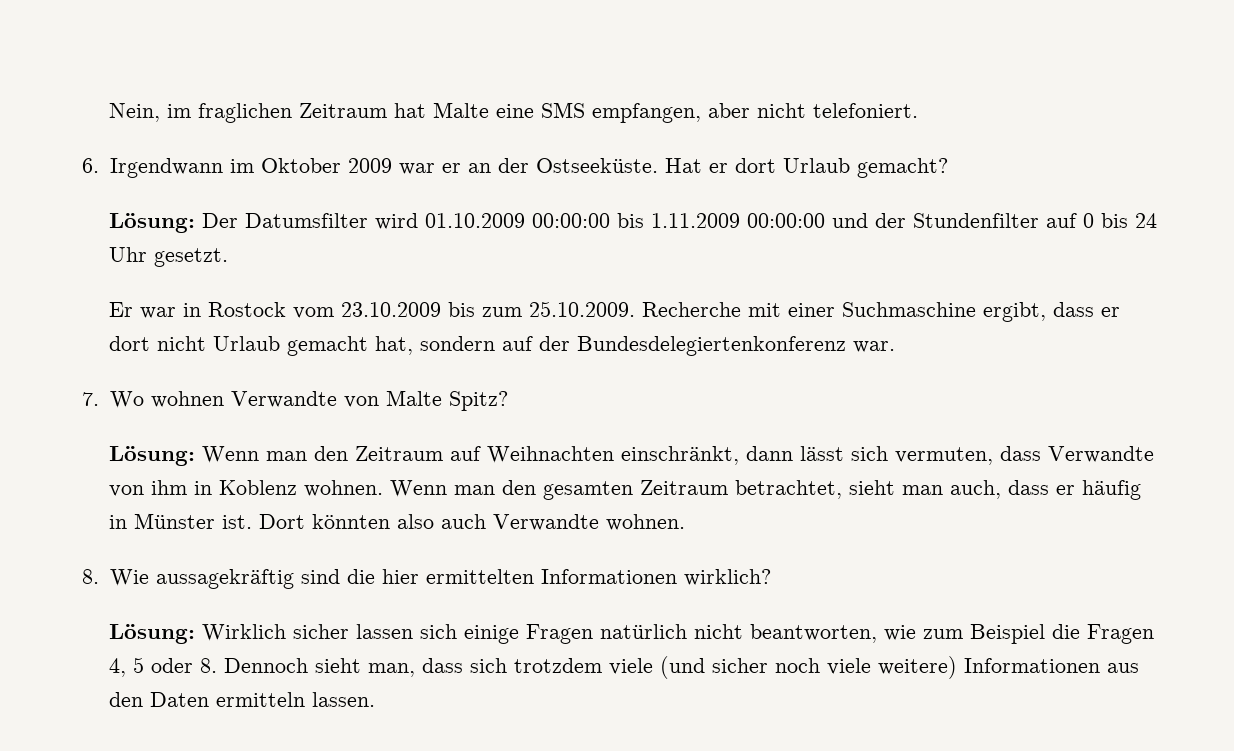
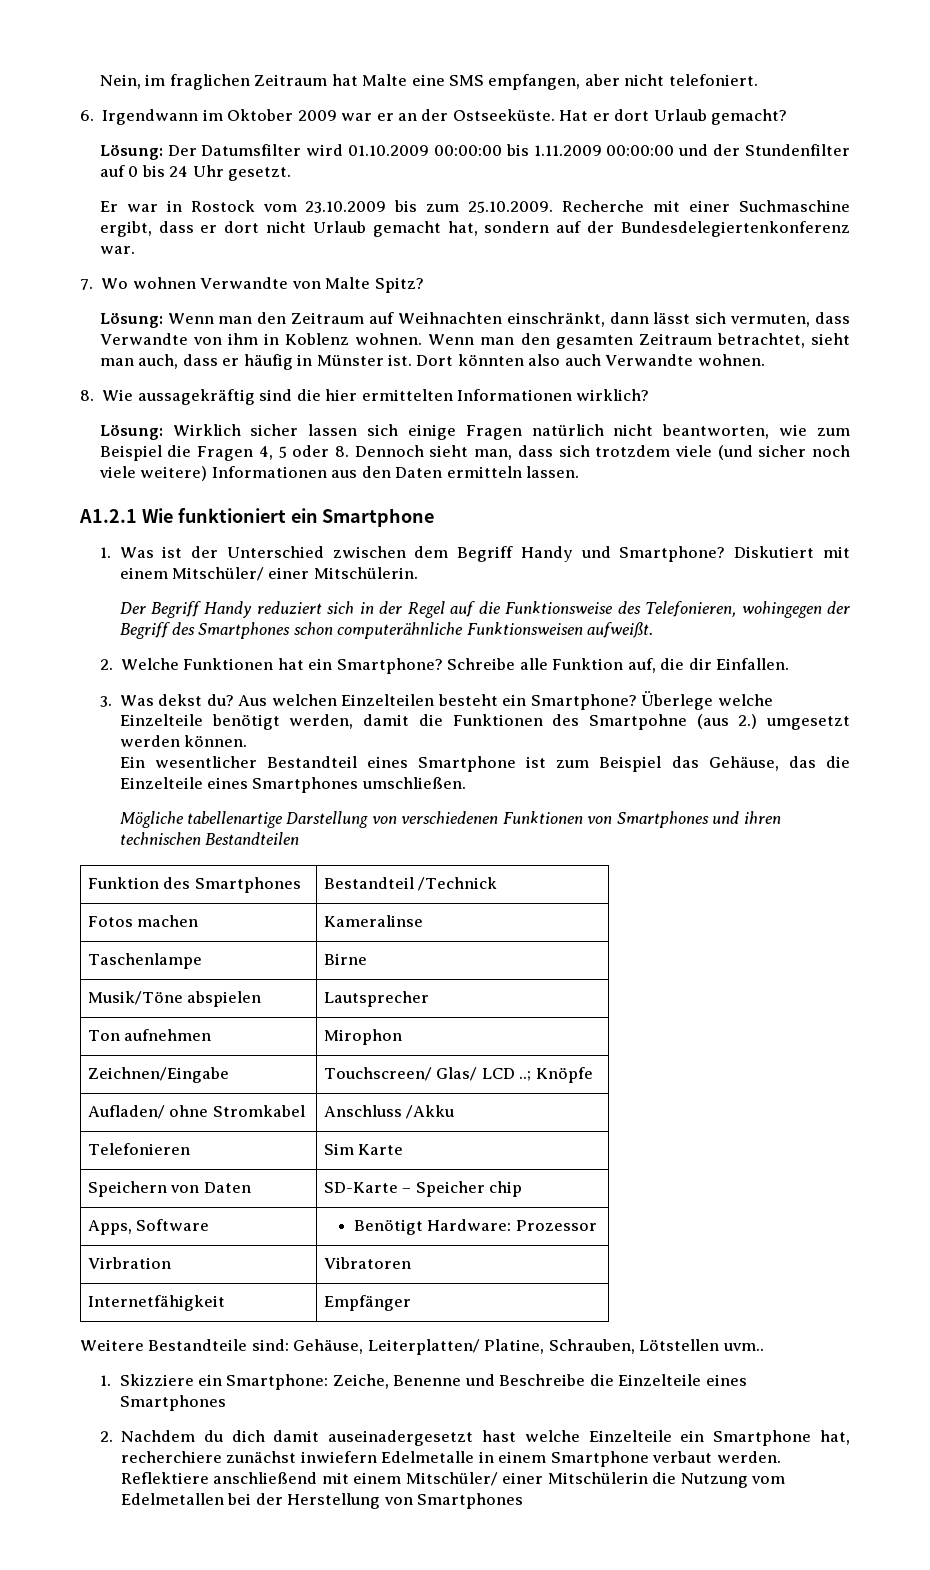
+ A1.2.1 Wie funktioniert ein Smartphone
+ 1. Was ist der Unterschied zwischen dem Begriff Handy und Smartphone? Diskutiert mit einem Mitschüler/ einer Mitschülerin.
+ Der Begriff Handy reduziert sich in der Regel auf die Funktionsweise des Telefonieren, wohingegen der Begriff des Smartphones schon computerähnliche Funktionsweisen aufweißt.
+ 2. Welche Funktionen hat ein Smartphone? Schreibe alle Funktion auf, die dir Einfallen.
+ 3. Was dekst du? Aus welchen Einzelteilen besteht ein Smartphone? Überlege welche Einzelteile benötigt werden, damit die Funktionen des Smartpohne (aus 2.) umgesetzt werden können.
+ Ein wesentlicher Bestandteil eines Smartphone ist zum Beispiel das Gehäuse, das die Einzelteile eines Smartphones umschließen.
+ Mögliche tabellenartige Darstellung von verschiedenen Funktionen von Smartphones und ihren technischen Bestandteilen
+ Funktion des Smartphones | Bestandteil /Technick
+ Fotos machen | Kameralinse
+ Taschenlampe | Birne
+ Musik/Töne abspielen | Lautsprecher
+ Ton aufnehmen | Mirophon
+ Zeichnen/Eingabe | Touchscreen/ Glas/ LCD ..; Knöpfe
+ Aufladen/ ohne Stromkabel | Anschluss /Akku
+ Telefonieren | Sim Karte
+ Speichern von Daten | SD-Karte – Speicher chip
+ Apps, Software | Benötigt Hardware: Prozessor
+ Virbration | Vibratoren
+ Internetfähigkeit | Empfänger
+ Weitere Bestandteile sind: Gehäuse, Leiterplatten/ Platine, Schrauben, Lötstellen uvm..
+ 1. Skizziere ein Smartphone: Zeiche, Benenne und Beschreibe die Einzelteile eines Smartphones
+ 2. Nachdem du dich damit auseinadergesetzt hast welche Einzelteile ein Smartphone hat, recherchiere zunächst inwiefern Edelmetalle in einem Smartphone verbaut werden. Reflektiere anschließend mit einem Mitschüler/ einer Mitschülerin die Nutzung vom Edelmetallen bei der Herstellung von Smartphones

